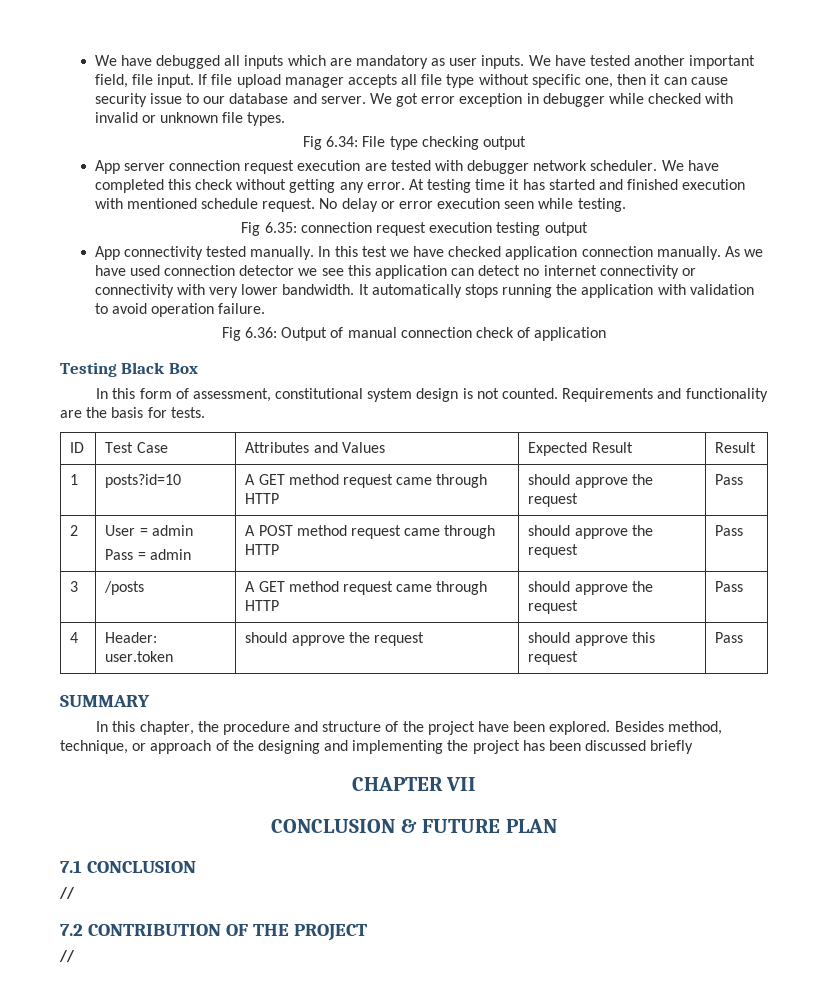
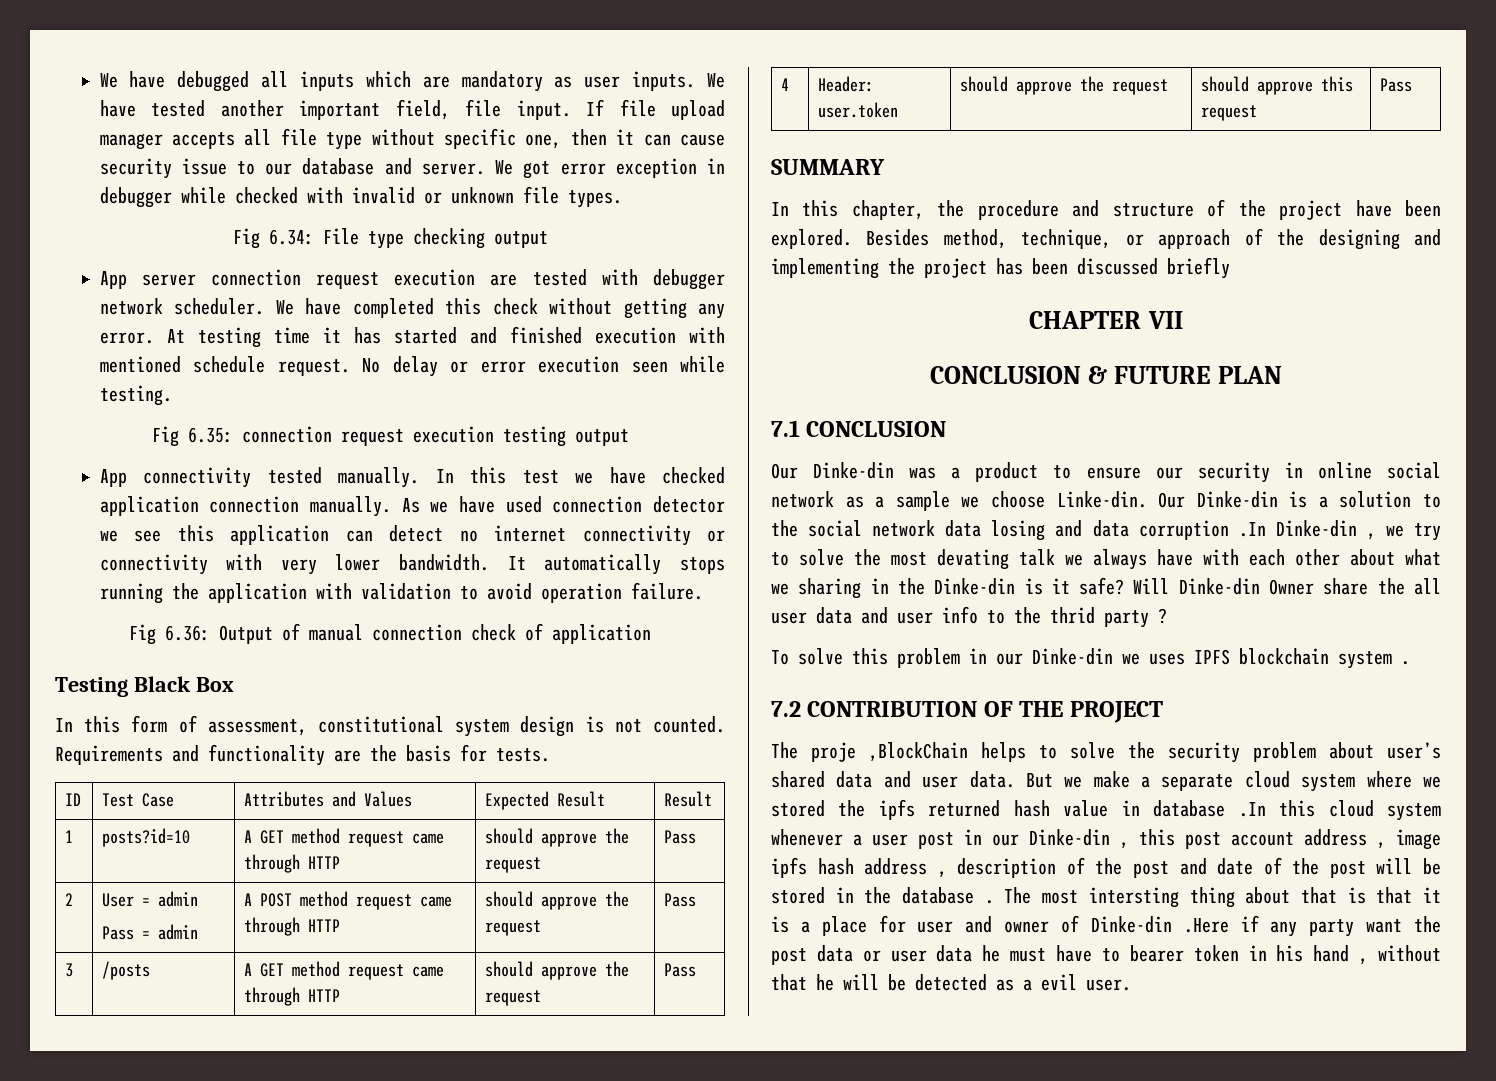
  7.1 CONCLUSION
- //
+ Our Dinke-din was a product to ensure our security in online social network as a sample we choose Linke-din. Our Dinke-din is a solution to the social network data losing and data corruption .In Dinke-din , we try to solve the most devating talk we always have with each other about what we sharing in the Dinke-din is it safe? Will Dinke-din Owner share the all user data and user info to the thrid party ?
+ To solve this problem in our Dinke-din we uses IPFS blockchain system .
  7.2 CONTRIBUTION OF THE PROJECT
- //
+ The proje ,BlockChain helps to solve the security problem about user’s shared data and user data. But we make a separate cloud system where we stored the ipfs returned hash value in database .In this cloud system whenever a user post in our Dinke-din , this post account address , image ipfs hash address , description of the post and date of the post will be stored in the database . The most intersting thing about that is that it is a place for user and owner of Dinke-din .Here if any party want the post data or user data he must have to bearer token in his hand , without that he will be detected as a evil user.

